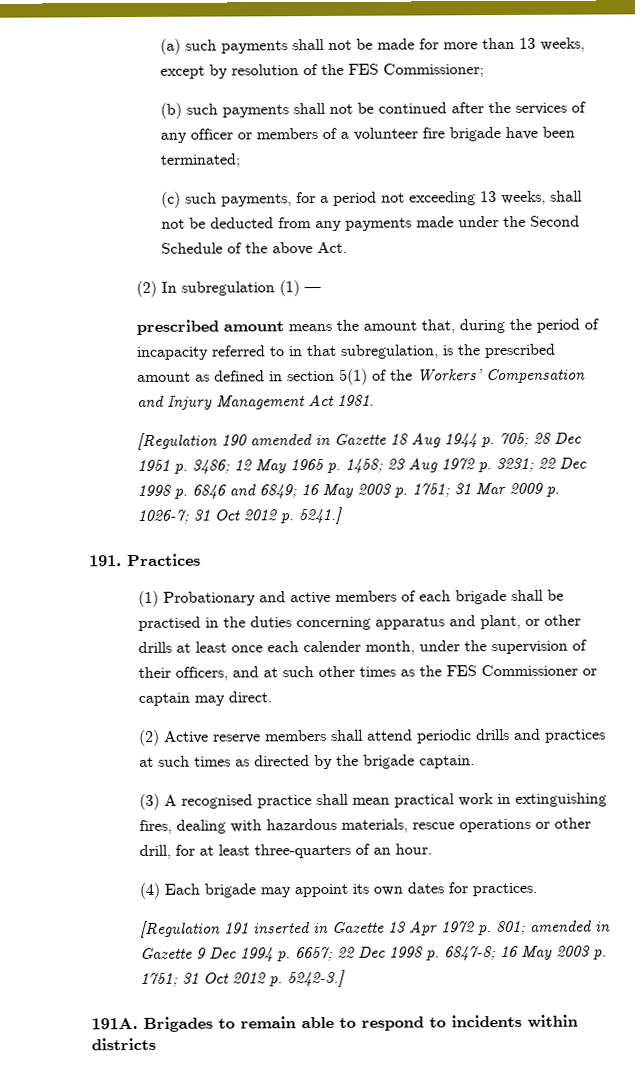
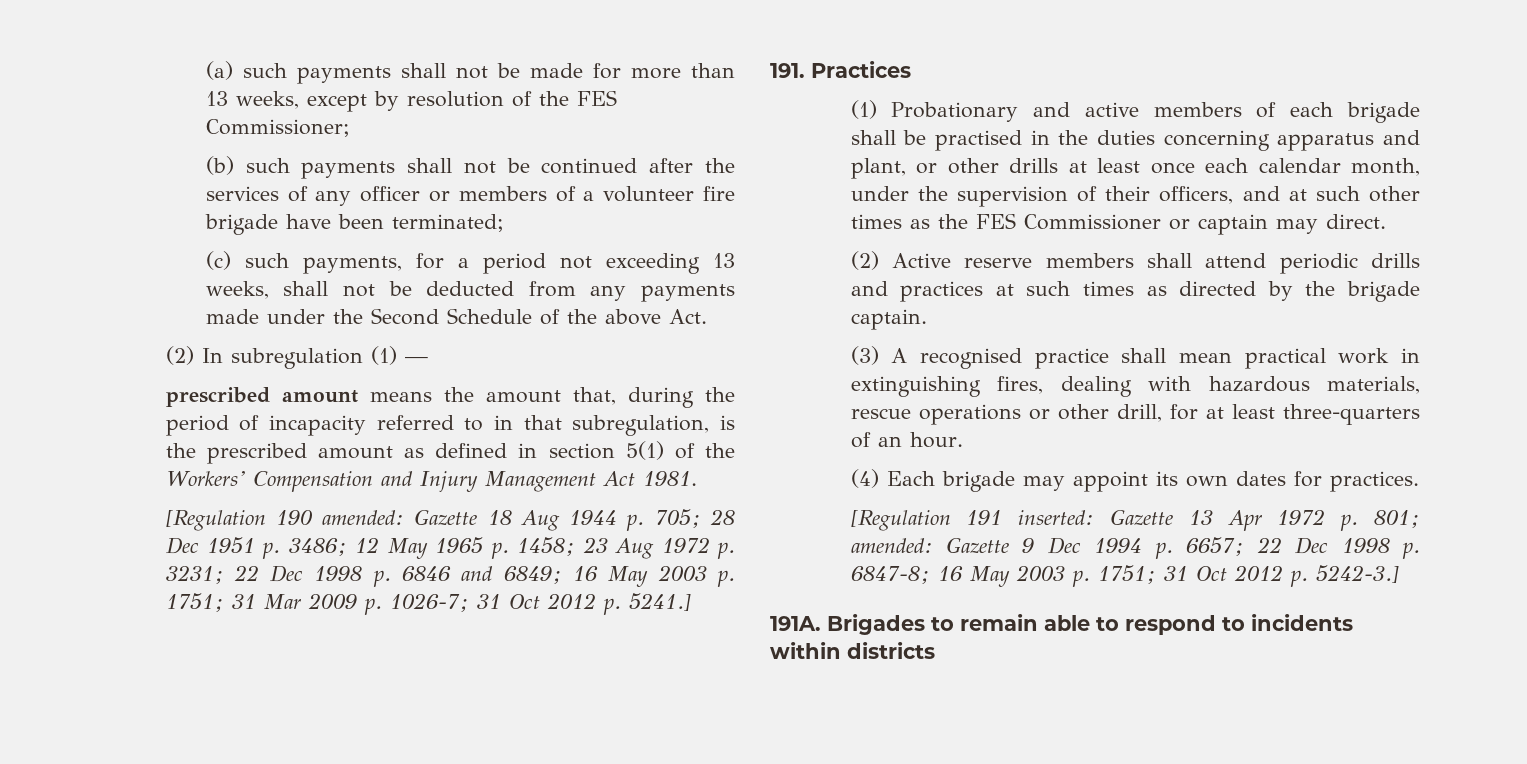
- [Regulation 190 amended in Gazette 18 Aug 1944 p. 705; 28 Dec 1951 p. 3486; 12 May 1965 p. 1458; 23 Aug 1972 p. 3231; 22 Dec 1998 p. 6846 and 6849; 16 May 2003 p. 1751; 31 Mar 2009 p. 1026-7; 31 Oct 2012 p. 5241.]
+ [Regulation 190 amended: Gazette 18 Aug 1944 p. 705; 28 Dec 1951 p. 3486; 12 May 1965 p. 1458; 23 Aug 1972 p. 3231; 22 Dec 1998 p. 6846 and 6849; 16 May 2003 p. 1751; 31 Mar 2009 p. 1026-7; 31 Oct 2012 p. 5241.]
- (1) Probationary and active members of each brigade shall be practised in the duties concerning apparatus and plant, or other drills at least once each calender month, under the supervision of their officers, and at such other times as the FES Commissioner or captain may direct.
+ (1) Probationary and active members of each brigade shall be practised in the duties concerning apparatus and plant, or other drills at least once each calendar month, under the supervision of their officers, and at such other times as the FES Commissioner or captain may direct.
- [Regulation 191 inserted in Gazette 13 Apr 1972 p. 801; amended in Gazette 9 Dec 1994 p. 6657; 22 Dec 1998 p. 6847-8; 16 May 2003 p. 1751; 31 Oct 2012 p. 5242-3.]
+ [Regulation 191 inserted: Gazette 13 Apr 1972 p. 801; amended: Gazette 9 Dec 1994 p. 6657; 22 Dec 1998 p. 6847-8; 16 May 2003 p. 1751; 31 Oct 2012 p. 5242-3.]

